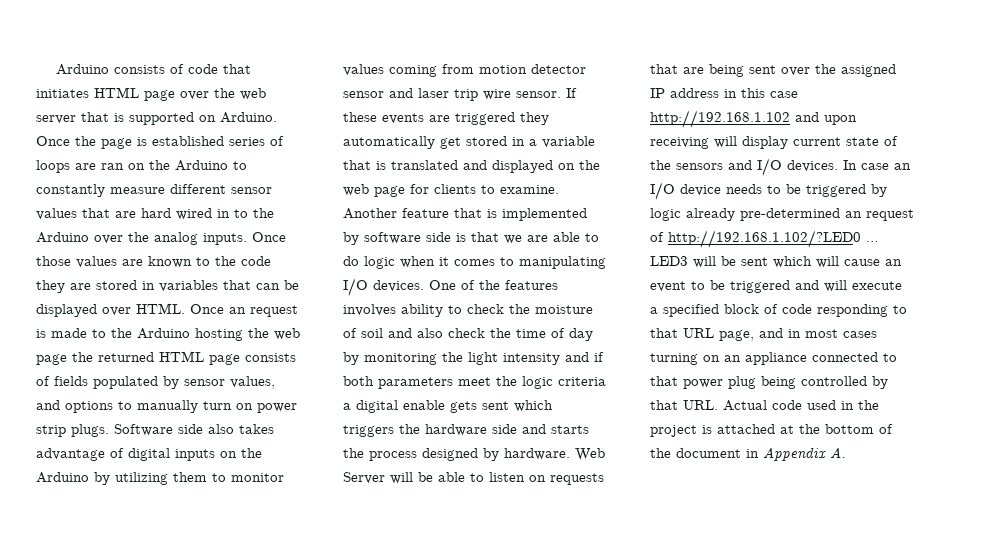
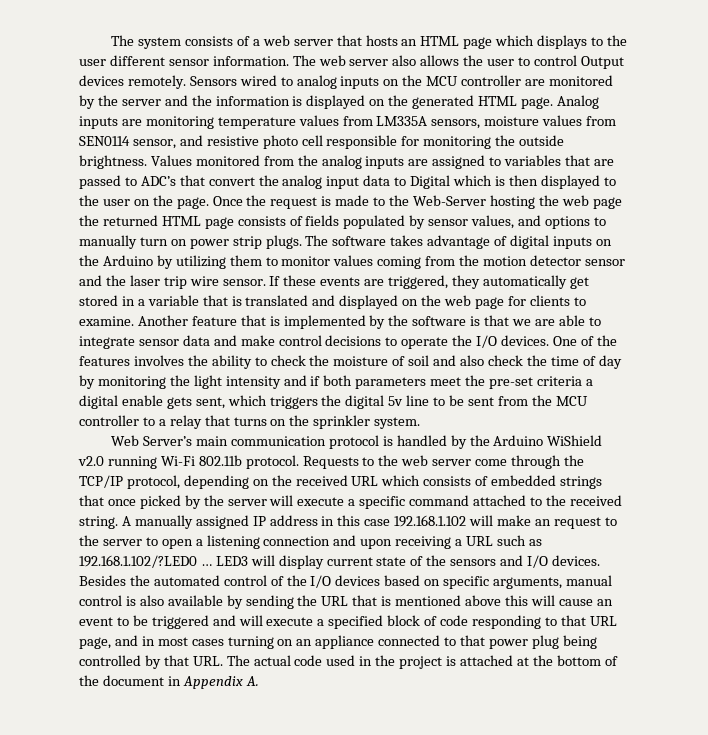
- Arduino consists of code that initiates HTML page over the web server that is supported on Arduino. Once the page is established series of loops are ran on the Arduino to constantly measure different sensor values that are hard wired in to the Arduino over the analog inputs. Once those values are known to the code they are stored in variables that can be displayed over HTML. Once an request is made to the Arduino hosting the web page the returned HTML page consists of fields populated by sensor values, and options to manually turn on power strip plugs.
+ The system consists of a web server that hosts an HTML page which displays to the user different sensor information. The web server also allows the user to control Output devices remotely. Sensors wired to analog inputs on the MCU controller are monitored by the server and the information is displayed on the generated HTML page. Analog inputs are monitoring temperature values from LM335A sensors, moisture values from SEN0114 sensor, and resistive photo cell responsible for monitoring the outside brightness. Values monitored from the analog inputs are assigned to variables that are passed to ADC’s that convert the analog input data to Digital which is then displayed to the user on the page. Once the request is made to the Web-Server hosting the web page the returned HTML page consists of fields populated by sensor values, and options to manually turn on power strip plugs.
- Software side also takes advantage of digital inputs on the Arduino by utilizing them to monitor values coming from motion detector sensor and laser trip wire sensor.
+ The software takes advantage of digital inputs on the Arduino by utilizing them to monitor values coming from the motion detector sensor and the laser trip wire sensor.
- If these events are triggered they automatically get stored in a variable that is translated and displayed on the web page for clients to examine.
+ If these events are triggered, they automatically get stored in a variable that is translated and displayed on the web page for clients to examine.
- Another feature that is implemented by software side is that we are able to do logic when it comes to manipulating I/O devices.
+ Another feature that is implemented by the software is that we are able to integrate sensor data and make control decisions to operate the I/O devices.
- One of the features involves ability to check the moisture of soil and also check the time of day by monitoring the light intensity and if both parameters meet the logic criteria a digital enable gets sent which triggers the hardware side and starts the process designed by hardware. Web Server will be able to listen on requests that are being sent over the assigned IP address in this case http://192.168.1.102 and upon receiving will display current state of the sensors and I/O devices.
+ One of the features involves the ability to check the moisture of soil and also check the time of day by monitoring the light intensity and if both parameters meet the pre-set criteria a digital enable gets sent, which triggers the digital 5v line to be sent from the MCU controller to a relay that turns on the sprinkler system.
+ Web Server’s main communication protocol is handled by the Arduino WiShield v2.0 running Wi-Fi 802.11b protocol. Requests to the web server come through the TCP/IP protocol, depending on the received URL which consists of embedded strings that once picked by the server will execute a specific command attached to the received string. A manually assigned IP address in this case 192.168.1.102 will make an request to the server to open a listening connection and upon receiving a URL such as 192.168.1.102/?LED0 … LED3 will display current state of the sensors and I/O devices.
- In case an I/O device needs to be triggered by logic already pre-determined an request of http://192.168.1.102/?LED0 … LED3 will be sent which will cause an event to be triggered and will execute a specified block of code responding to that URL page, and in most cases turning on an appliance connected to that power plug being controlled by that URL. Actual code used in the project is attached at the bottom of the document in Appendix A.
+ Besides the automated control of the I/O devices based on specific arguments, manual control is also available by sending the URL that is mentioned above this will cause an event to be triggered and will execute a specified block of code responding to that URL page, and in most cases turning on an appliance connected to that power plug being controlled by that URL. The actual code used in the project is attached at the bottom of the document in Appendix A.

